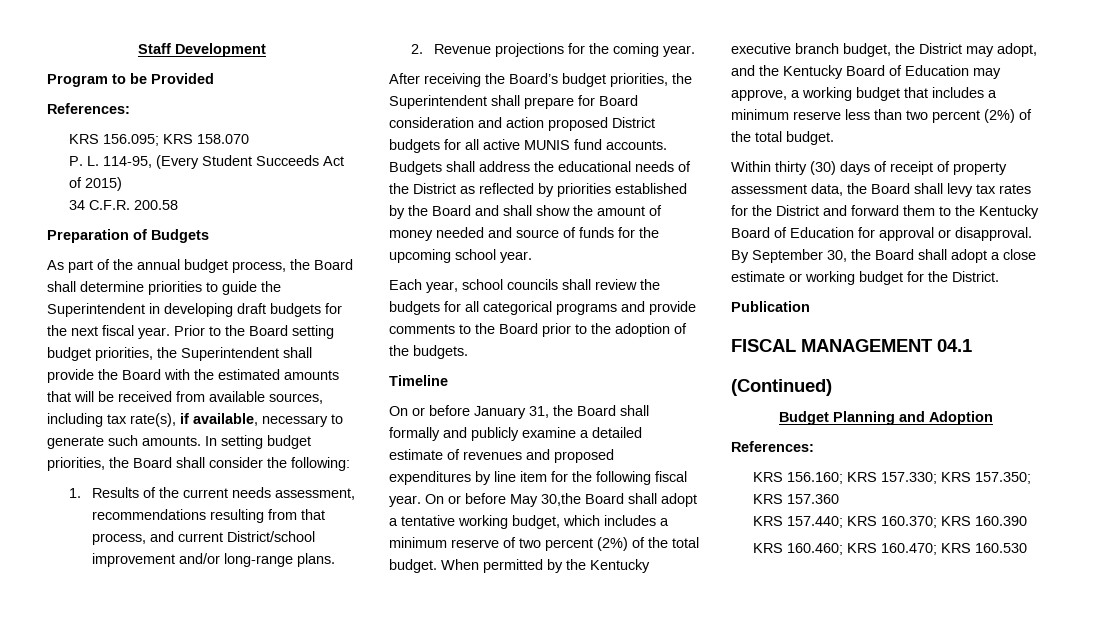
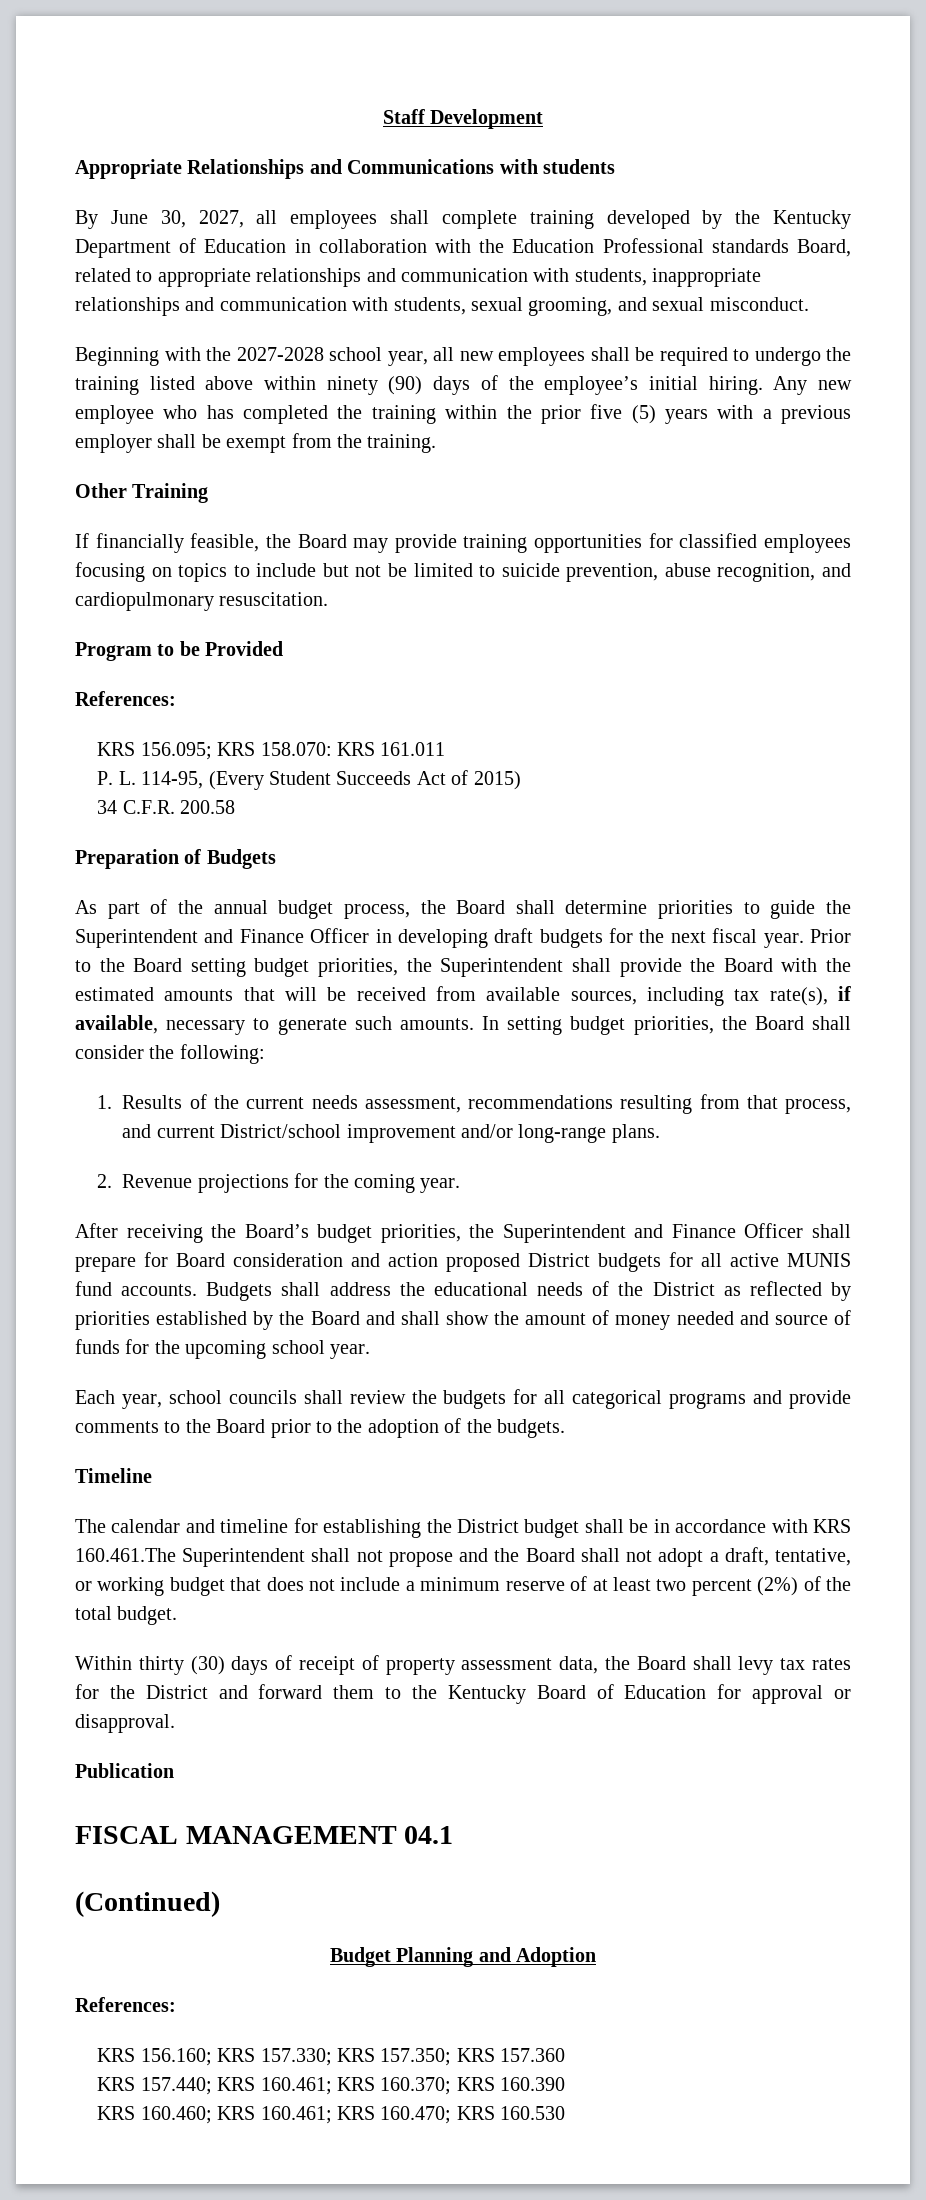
+ Appropriate Relationships and Communications with students
+ By June 30, 2027, all employees shall complete training developed by the Kentucky Department of Education in collaboration with the Education Professional standards Board, related to appropriate relationships and communication with students, inappropriate relationships and communication with students, sexual grooming, and sexual misconduct.
+ Beginning with the 2027-2028 school year, all new employees shall be required to undergo the training listed above within ninety (90) days of the employee’s initial hiring. Any new employee who has completed the training within the prior five (5) years with a previous employer shall be exempt from the training.
+ Other Training
+ If financially feasible, the Board may provide training opportunities for classified employees focusing on topics to include but not be limited to suicide prevention, abuse recognition, and cardiopulmonary resuscitation.
- KRS 156.095; KRS 158.070
+ KRS 156.095; KRS 158.070: KRS 161.011
- As part of the annual budget process, the Board shall determine priorities to guide the Superintendent in developing draft budgets for the next fiscal year.
+ As part of the annual budget process, the Board shall determine priorities to guide the Superintendent and Finance Officer in developing draft budgets for the next fiscal year.
- After receiving the Board’s budget priorities, the Superintendent shall prepare for Board consideration and action proposed District budgets for all active MUNIS fund accounts.
+ After receiving the Board’s budget priorities, the Superintendent and Finance Officer shall prepare for Board consideration and action proposed District budgets for all active MUNIS fund accounts.
- On or before January 31, the Board shall formally and publicly examine a detailed estimate of revenues and proposed expenditures by line item for the following fiscal year. On or before May 30,the Board shall adopt a tentative working budget, which includes a minimum reserve of two percent (2%) of the total budget. When permitted by the Kentucky executive branch budget, the District may adopt, and the Kentucky Board of Education may approve, a working budget that includes a minimum reserve less than two percent (2%) of the total budget.
+ The calendar and timeline for establishing the District budget shall be in accordance with KRS 160.461.The Superintendent shall not propose and the Board shall not adopt a draft, tentative, or working budget that does not include a minimum reserve of at least two percent (2%) of the total budget.
- By September 30, the Board shall adopt a close estimate or working budget for the District.
- KRS 157.440; KRS 160.370; KRS 160.390
+ KRS 157.440; KRS 160.461; KRS 160.370; KRS 160.390
- KRS 160.460; KRS 160.470; KRS 160.530
+ KRS 160.460; KRS 160.461; KRS 160.470; KRS 160.530

